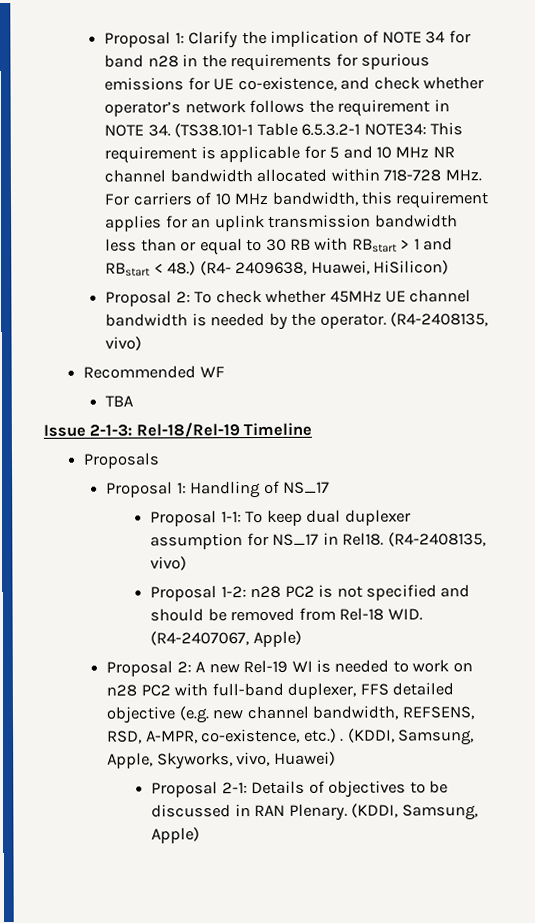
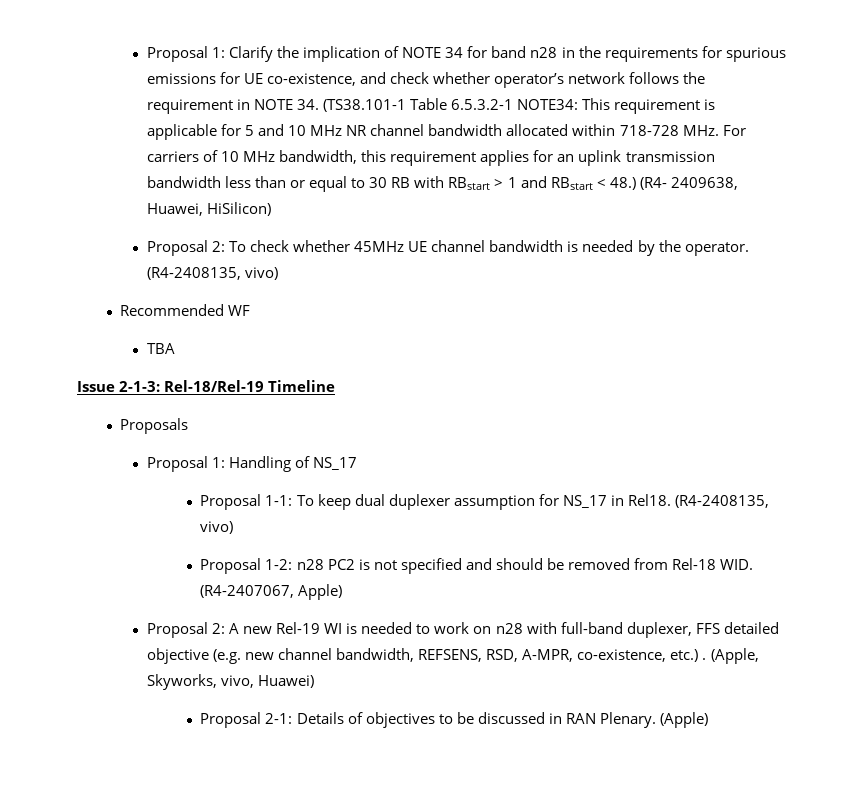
- Proposal 2: A new Rel-19 WI is needed to work on n28 PC2 with full-band duplexer, FFS detailed objective (e.g. new channel bandwidth, REFSENS, RSD, A-MPR, co-existence, etc.) .
+ Proposal 2: A new Rel-19 WI is needed to work on n28 with full-band duplexer, FFS detailed objective (e.g. new channel bandwidth, REFSENS, RSD, A-MPR, co-existence, etc.) .
- (KDDI, Samsung, Apple, Skyworks, vivo, Huawei)
+ (Apple, Skyworks, vivo, Huawei)
- (KDDI, Samsung, Apple)
+ (Apple)

